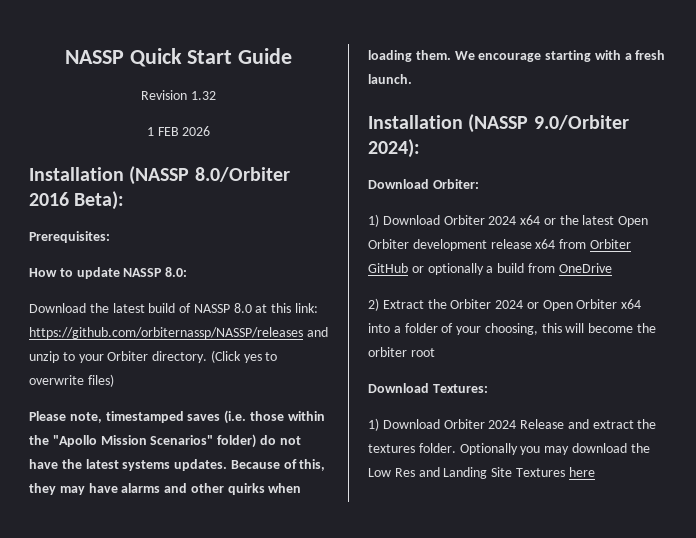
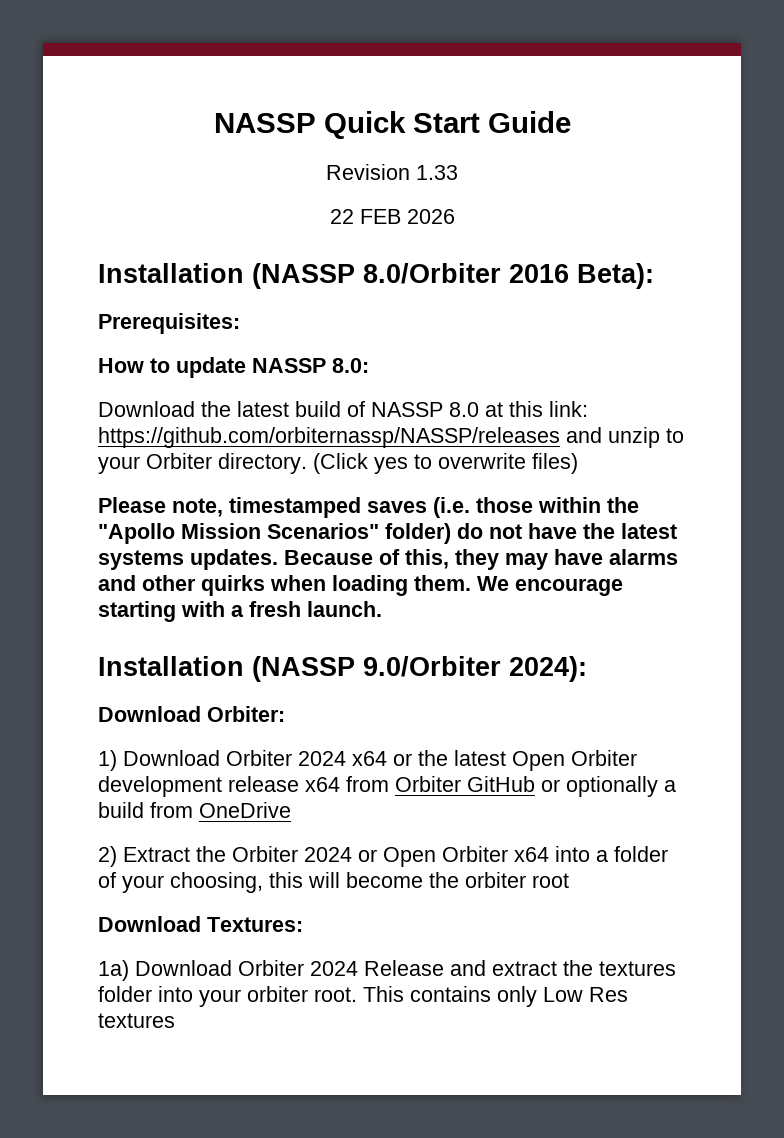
- Revision 1.32
- 1 FEB 2026
+ Revision 1.33
+ 22 FEB 2026
- 1) Download Orbiter 2024 Release and extract the textures folder. Optionally you may download the Low Res and Landing Site Textures here
+ 1a) Download Orbiter 2024 Release and extract the textures folder into your orbiter root. This contains only Low Res textures

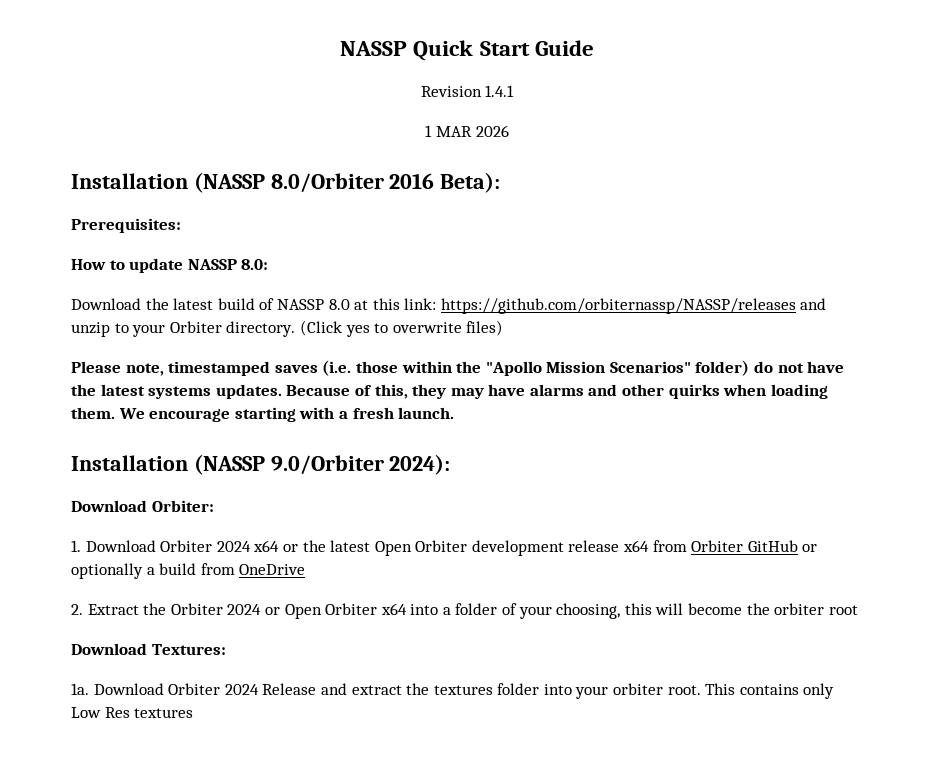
- Revision 1.33
- 22 FEB 2026
+ Revision 1.4.1
+ 1 MAR 2026
- 1) Download Orbiter 2024 x64 or the latest Open Orbiter development release x64 from Orbiter GitHub or optionally a build from OneDrive
+ 1. Download Orbiter 2024 x64 or the latest Open Orbiter development release x64 from Orbiter GitHub or optionally a build from OneDrive
- 2) Extract the Orbiter 2024 or Open Orbiter x64 into a folder of your choosing, this will become the orbiter root
+ 2. Extract the Orbiter 2024 or Open Orbiter x64 into a folder of your choosing, this will become the orbiter root
- 1a) Download Orbiter 2024 Release and extract the textures folder into your orbiter root.
+ 1a. Download Orbiter 2024 Release and extract the textures folder into your orbiter root.

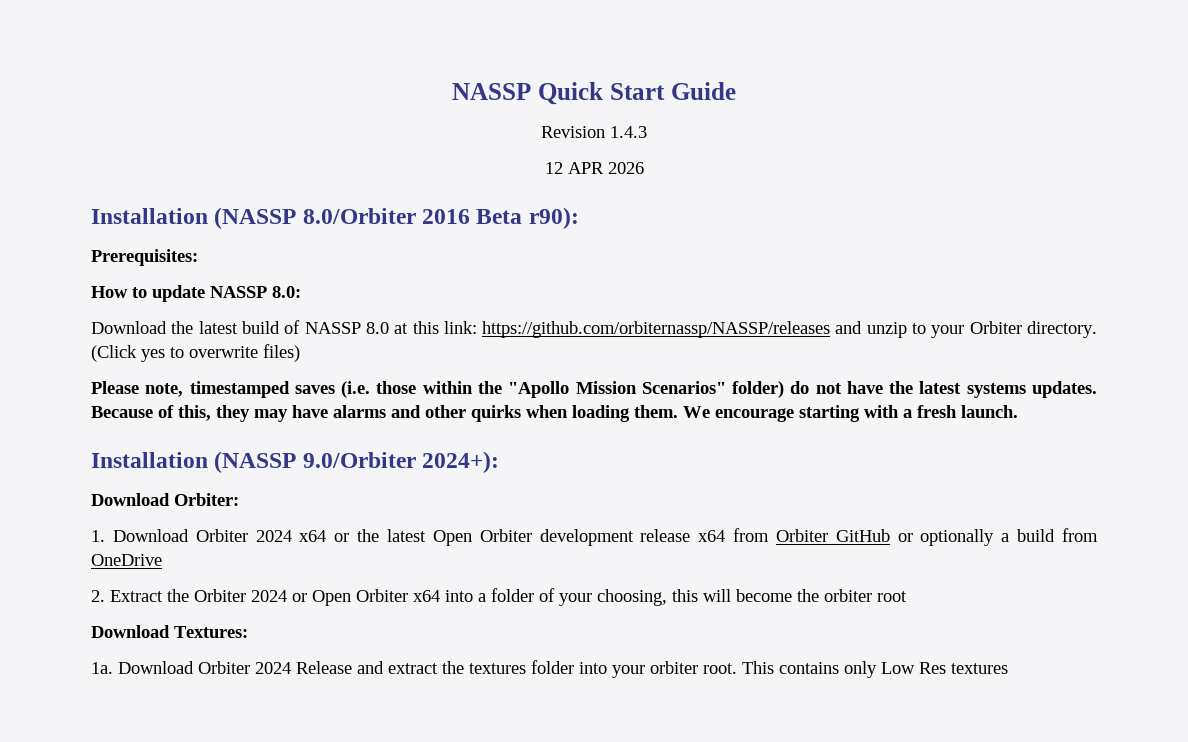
- Revision 1.4.1
- 1 MAR 2026
+ Revision 1.4.3
+ 12 APR 2026
- Installation (NASSP 8.0/Orbiter 2016 Beta):
+ Installation (NASSP 8.0/Orbiter 2016 Beta r90):
- Installation (NASSP 9.0/Orbiter 2024):
+ Installation (NASSP 9.0/Orbiter 2024+):

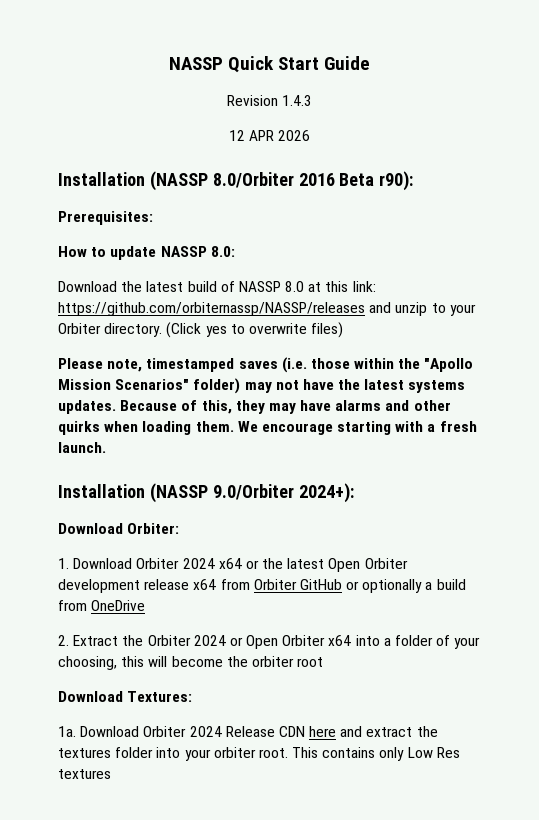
- Please note, timestamped saves (i.e. those within the "Apollo Mission Scenarios" folder) do not have the latest systems updates.
+ Please note, timestamped saves (i.e. those within the "Apollo Mission Scenarios" folder) may not have the latest systems updates.
- Download Orbiter 2024 Release and extract the textures folder into your orbiter root.
+ Download Orbiter 2024 Release CDN here and extract the textures folder into your orbiter root.

